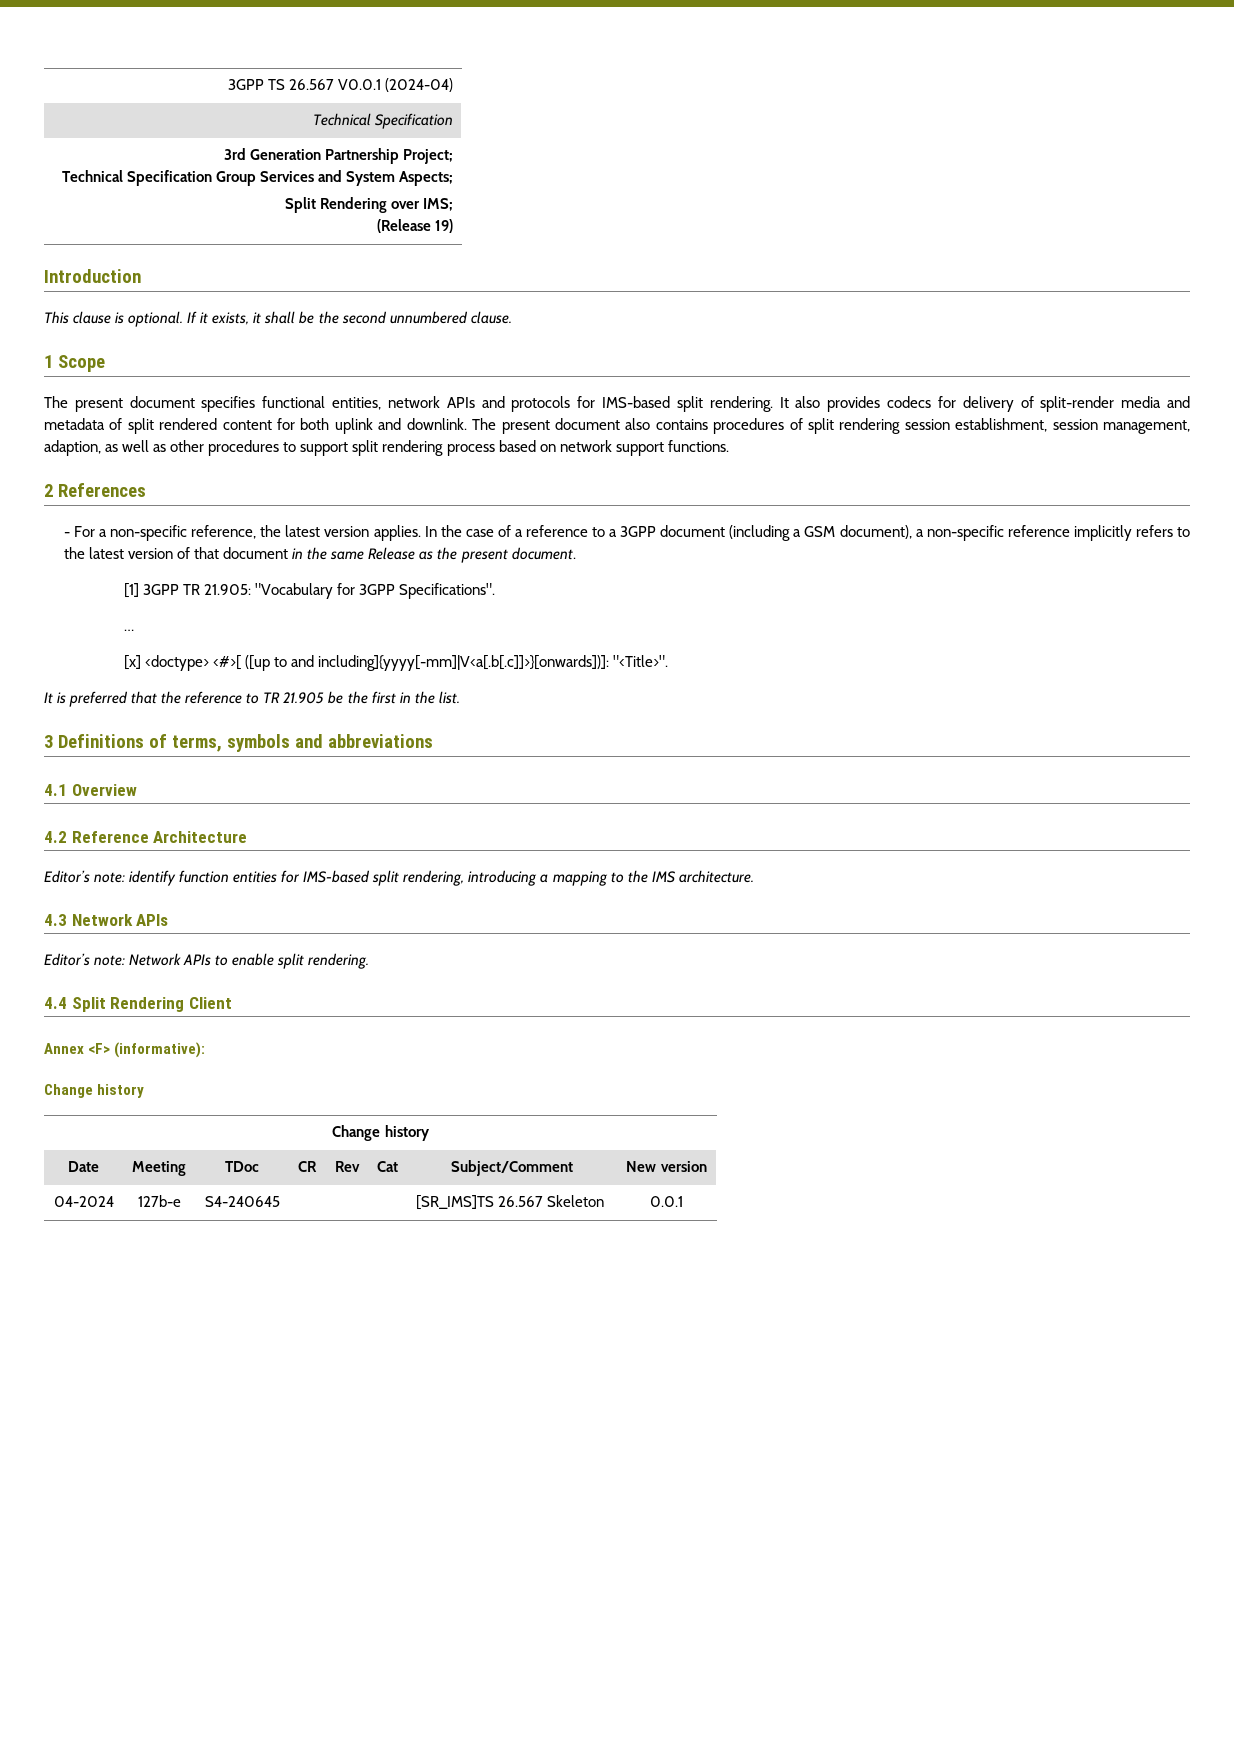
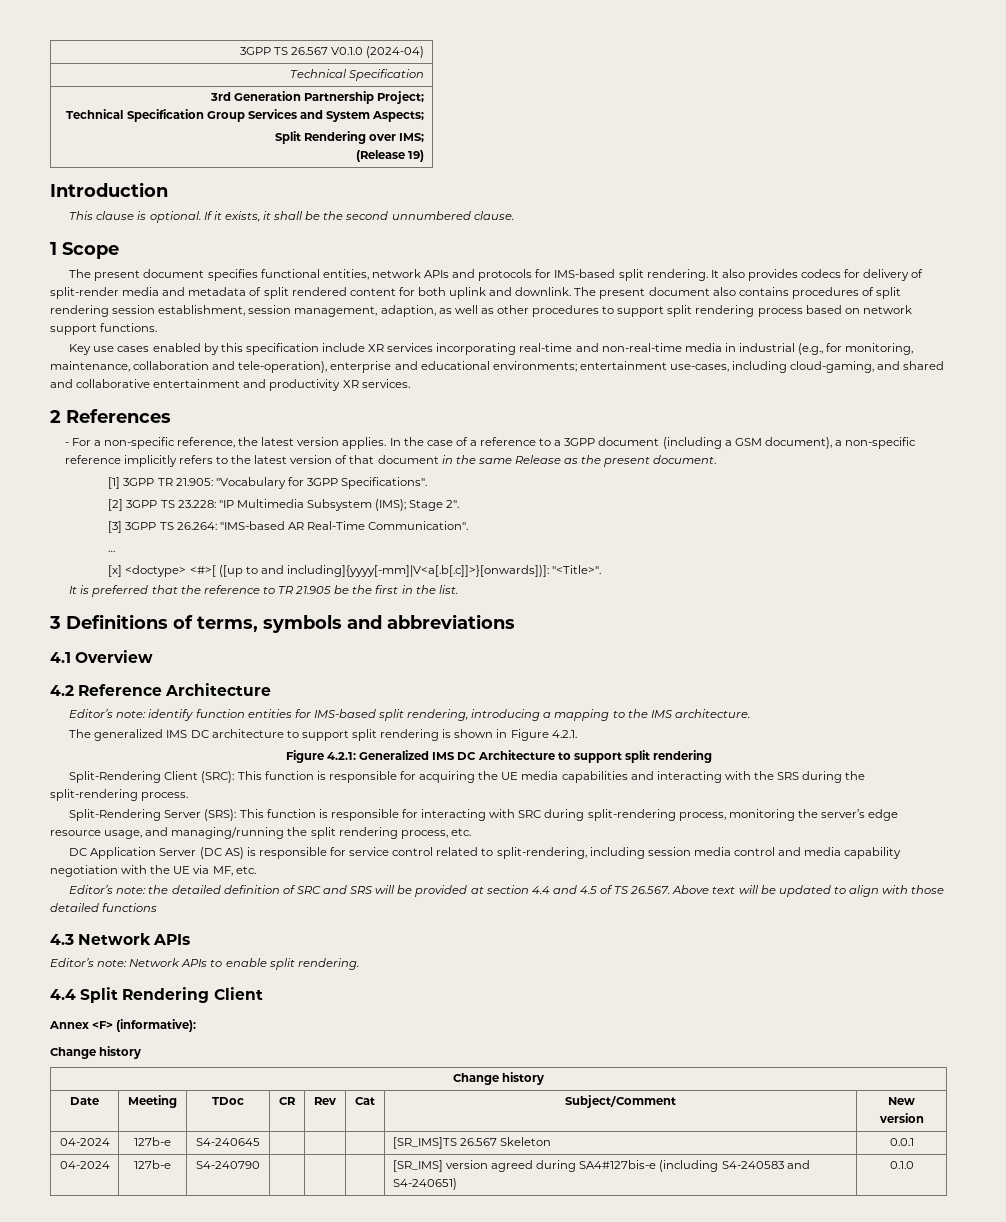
- 3GPP TS 26.567 V0.0.1 (2024-04)
+ 3GPP TS 26.567 V0.1.0 (2024-04)
+ Key use cases enabled by this specification include XR services incorporating real-time and non-real-time media in industrial (e.g., for monitoring, maintenance, collaboration and tele-operation), enterprise and educational environments; entertainment use-cases, including cloud-gaming, and shared and collaborative entertainment and productivity XR services.
+ [2] 3GPP TS 23.228: "IP Multimedia Subsystem (IMS); Stage 2".
+ [3] 3GPP TS 26.264: "IMS-based AR Real-Time Communication".
+ The generalized IMS DC architecture to support split rendering is shown in Figure 4.2.1.
+ Figure 4.2.1: Generalized IMS DC Architecture to support split rendering
+ Split-Rendering Client (SRC): This function is responsible for acquiring the UE media capabilities and interacting with the SRS during the split-rendering process.
+ Split-Rendering Server (SRS): This function is responsible for interacting with SRC during split-rendering process, monitoring the server’s edge resource usage, and managing/running the split rendering process, etc.
+ DC Application Server (DC AS) is responsible for service control related to split-rendering, including session media control and media capability negotiation with the UE via MF, etc.
+ Editor’s note: the detailed definition of SRC and SRS will be provided at section 4.4 and 4.5 of TS 26.567. Above text will be updated to align with those detailed functions
+ 04-2024 | 127b-e | S4-240790 | | | | [SR_IMS] version agreed during SA4#127bis-e (including S4-240583 and S4-240651) | 0.1.0

